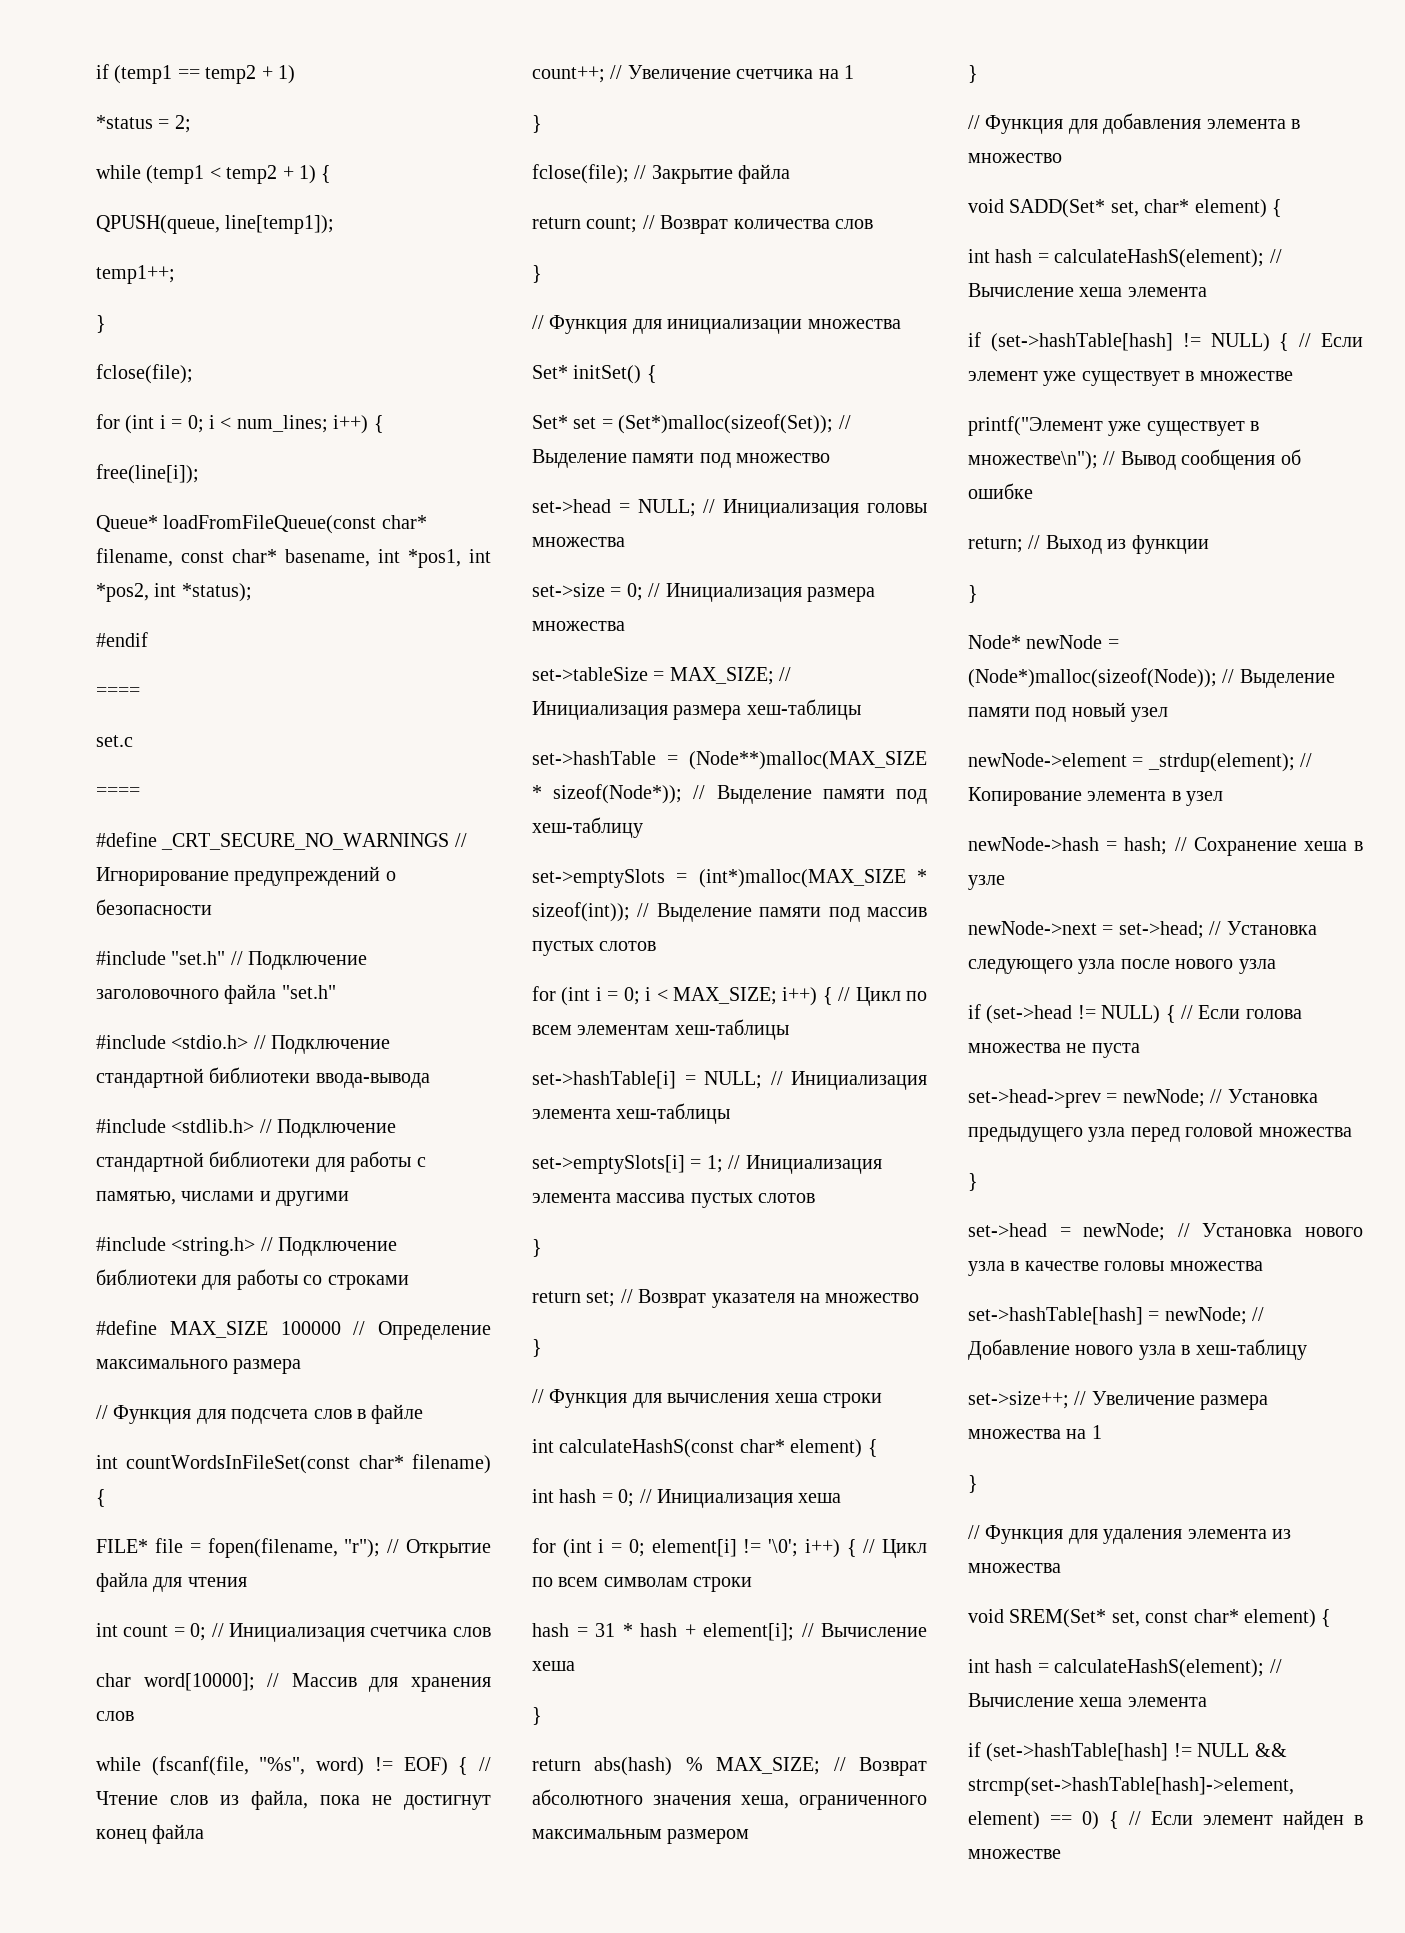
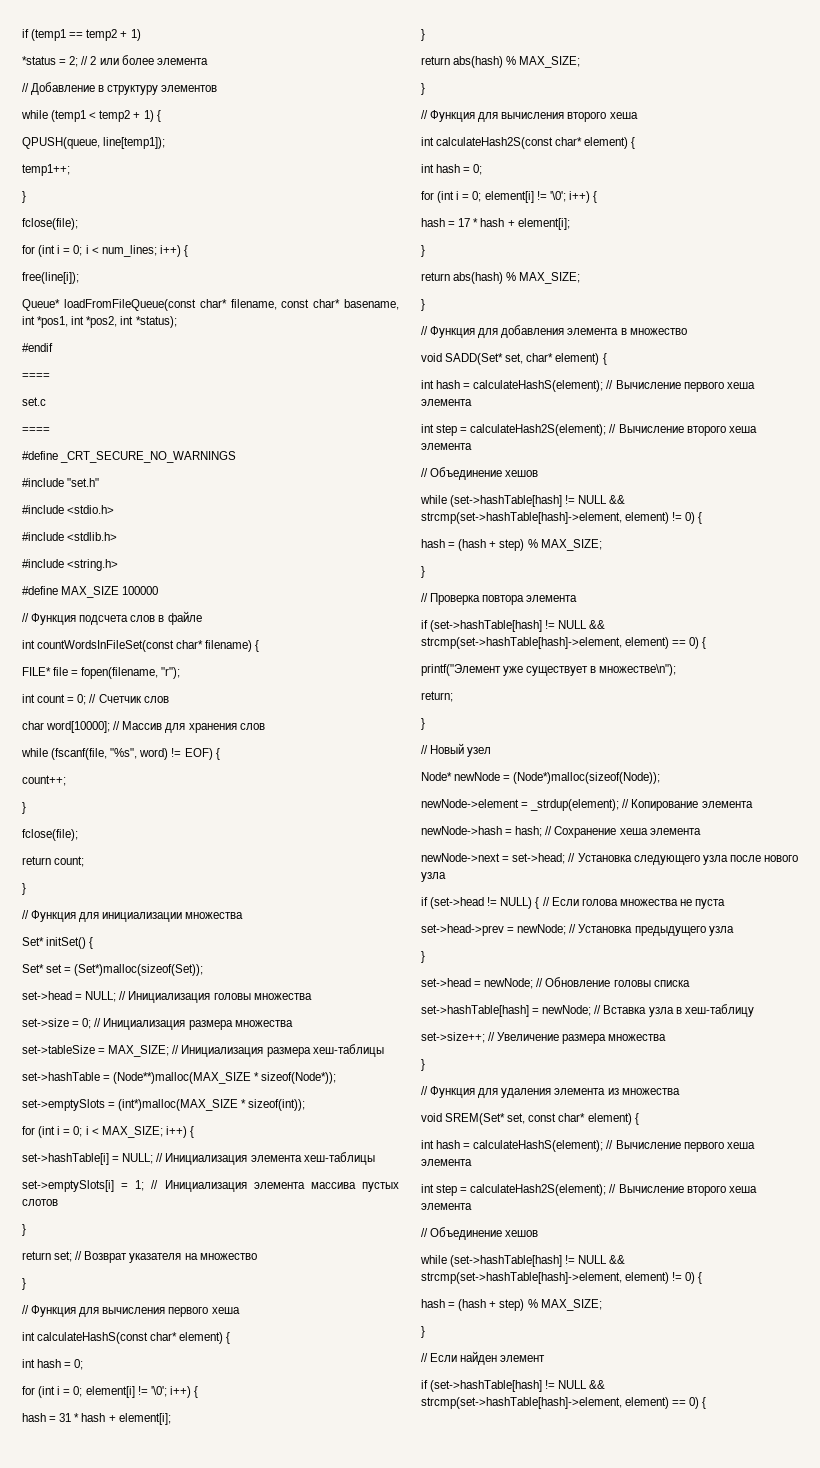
- *status = 2;
+ *status = 2; // 2 или более элемента
+ // Добавление в структуру элементов
- #define _CRT_SECURE_NO_WARNINGS // Игнорирование предупреждений о безопасности
- #include "set.h" // Подключение заголовочного файла "set.h"
- #include <stdio.h> // Подключение стандартной библиотеки ввода-вывода
- #include <stdlib.h> // Подключение стандартной библиотеки для работы с памятью, числами и другими
- #include <string.h> // Подключение библиотеки для работы со строками
+ #define _CRT_SECURE_NO_WARNINGS
+ #include "set.h"
+ #include <stdio.h>
+ #include <stdlib.h>
+ #include <string.h>
- #define MAX_SIZE 100000 // Определение максимального размера
- // Функция для подсчета слов в файле
+ #define MAX_SIZE 100000
+ // Функция подсчета слов в файле
- FILE* file = fopen(filename, "r"); // Открытие файла для чтения
+ FILE* file = fopen(filename, "r");
- int count = 0; // Инициализация счетчика слов
+ int count = 0; // Счетчик слов
- while (fscanf(file, "%s", word) != EOF) { // Чтение слов из файла, пока не достигнут конец файла
- count++; // Увеличение счетчика на 1
+ while (fscanf(file, "%s", word) != EOF) {
+ count++;
  }
- fclose(file); // Закрытие файла
+ fclose(file);
- return count; // Возврат количества слов
+ return count;
- Set* set = (Set*)malloc(sizeof(Set)); // Выделение памяти под множество
+ Set* set = (Set*)malloc(sizeof(Set));
- set->hashTable = (Node**)malloc(MAX_SIZE * sizeof(Node*)); // Выделение памяти под хеш-таблицу
+ set->hashTable = (Node**)malloc(MAX_SIZE * sizeof(Node*));
- set->emptySlots = (int*)malloc(MAX_SIZE * sizeof(int)); // Выделение памяти под массив пустых слотов
+ set->emptySlots = (int*)malloc(MAX_SIZE * sizeof(int));
- for (int i = 0; i < MAX_SIZE; i++) { // Цикл по всем элементам хеш-таблицы
+ for (int i = 0; i < MAX_SIZE; i++) {
- // Функция для вычисления хеша строки
+ // Функция для вычисления первого хеша
  int calculateHashS(const char* element) {
- int hash = 0; // Инициализация хеша
- for (int i = 0; element[i] != '\0'; i++) { // Цикл по всем символам строки
+ int hash = 0;
+ for (int i = 0; element[i] != '\0'; i++) {
- hash = 31 * hash + element[i]; // Вычисление хеша
+ hash = 31 * hash + element[i];
  }
- return abs(hash) % MAX_SIZE; // Возврат абсолютного значения хеша, ограниченного максимальным размером
+ return abs(hash) % MAX_SIZE;
+ }
+ // Функция для вычисления второго хеша
+ int calculateHash2S(const char* element) {
+ int hash = 0;
+ for (int i = 0; element[i] != '\0'; i++) {
+ hash = 17 * hash + element[i];
+ }
+ return abs(hash) % MAX_SIZE;
  void SADD(Set* set, char* element) {
- int hash = calculateHashS(element); // Вычисление хеша элемента
- if (set->hashTable[hash] != NULL) { // Если элемент уже существует в множестве
+ int hash = calculateHashS(element); // Вычисление первого хеша элемента
+ int step = calculateHash2S(element); // Вычисление второго хеша элемента
+ // Объединение хешов
+ while (set->hashTable[hash] != NULL && strcmp(set->hashTable[hash]->element, element) != 0) {
+ hash = (hash + step) % MAX_SIZE;
+ }
+ // Проверка повтора элемента
+ if (set->hashTable[hash] != NULL && strcmp(set->hashTable[hash]->element, element) == 0) {
- printf("Элемент уже существует в множестве\n"); // Вывод сообщения об ошибке
- return; // Выход из функции
+ printf("Элемент уже существует в множестве\n");
+ return;
  }
- Node* newNode = (Node*)malloc(sizeof(Node)); // Выделение памяти под новый узел
+ // Новый узел
+ Node* newNode = (Node*)malloc(sizeof(Node));
- newNode->element = _strdup(element); // Копирование элемента в узел
+ newNode->element = _strdup(element); // Копирование элемента
- newNode->hash = hash; // Сохранение хеша в узле
+ newNode->hash = hash; // Сохранение хеша элемента
- set->head->prev = newNode; // Установка предыдущего узла перед головой множества
+ set->head->prev = newNode; // Установка предыдущего узла
- set->head = newNode; // Установка нового узла в качестве головы множества
+ set->head = newNode; // Обновление головы списка
- set->hashTable[hash] = newNode; // Добавление нового узла в хеш-таблицу
+ set->hashTable[hash] = newNode; // Вставка узла в хеш-таблицу
- set->size++; // Увеличение размера множества на 1
+ set->size++; // Увеличение размера множества
  void SREM(Set* set, const char* element) {
- int hash = calculateHashS(element); // Вычисление хеша элемента
- if (set->hashTable[hash] != NULL && strcmp(set->hashTable[hash]->element, element) == 0) { // Если элемент найден в множестве
+ int hash = calculateHashS(element); // Вычисление первого хеша элемента
+ int step = calculateHash2S(element); // Вычисление второго хеша элемента
+ // Объединение хешов
+ while (set->hashTable[hash] != NULL && strcmp(set->hashTable[hash]->element, element) != 0) {
+ hash = (hash + step) % MAX_SIZE;
+ }
+ // Если найден элемент
+ if (set->hashTable[hash] != NULL && strcmp(set->hashTable[hash]->element, element) == 0) {

